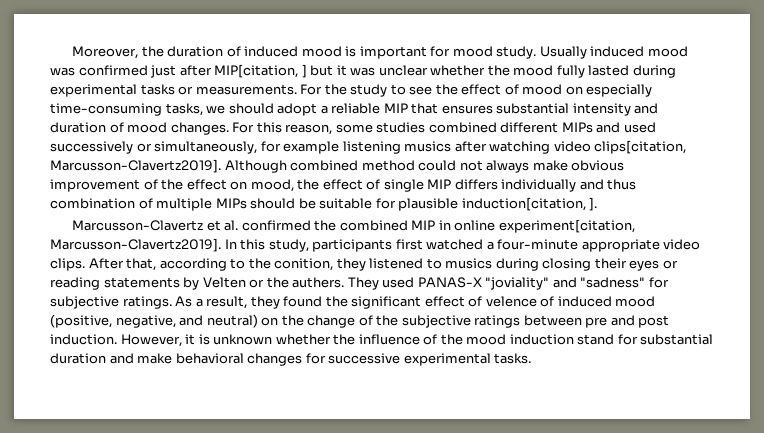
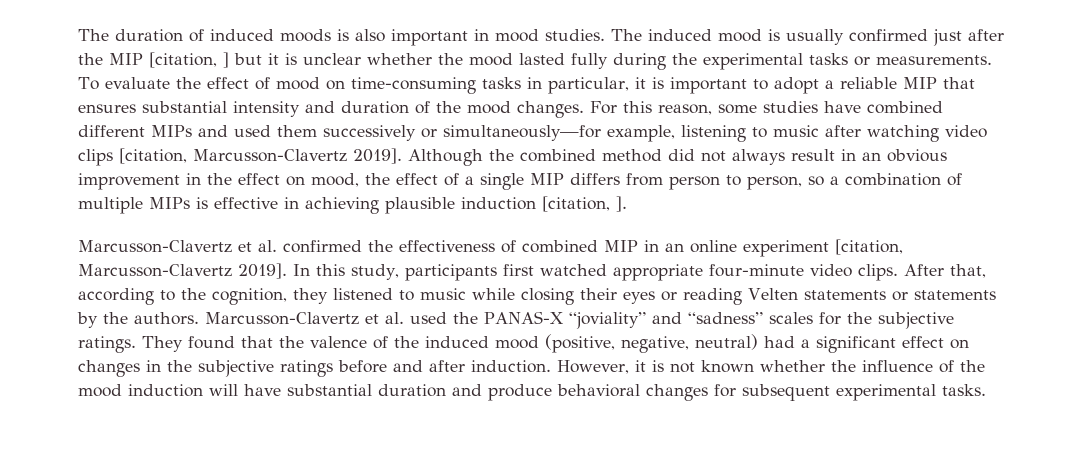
- Moreover, the duration of induced mood is important for mood study. Usually induced mood was confirmed just after MIP[citation, ] but it was unclear whether the mood fully lasted during experimental tasks or measurements. For the study to see the effect of mood on especially time-consuming tasks, we should adopt a reliable MIP that ensures substantial intensity and duration of mood changes.
+ The duration of induced moods is also important in mood studies. The induced mood is usually confirmed just after the MIP [citation, ] but it is unclear whether the mood lasted fully during the experimental tasks or measurements. To evaluate the effect of mood on time-consuming tasks in particular, it is important to adopt a reliable MIP that ensures substantial intensity and duration of the mood changes.
- For this reason, some studies combined different MIPs and used successively or simultaneously, for example listening musics after watching video clips[citation, Marcusson-Clavertz2019]. Although combined method could not always make obvious improvement of the effect on mood, the effect of single MIP differs individually and thus combination of multiple MIPs should be suitable for plausible induction[citation, ].
+ For this reason, some studies have combined different MIPs and used them successively or simultaneously—for example, listening to music after watching video clips [citation, Marcusson-Clavertz 2019]. Although the combined method did not always result in an obvious improvement in the effect on mood, the effect of a single MIP differs from person to person, so a combination of multiple MIPs is effective in achieving plausible induction [citation, ].
- Marcusson-Clavertz et al. confirmed the combined MIP in online experiment[citation, Marcusson-Clavertz2019].
+ Marcusson-Clavertz et al. confirmed the effectiveness of combined MIP in an online experiment [citation, Marcusson-Clavertz 2019].
- In this study, participants first watched a four-minute appropriate video clips.
+ In this study, participants first watched appropriate four-minute video clips.
- After that, according to the conition, they listened to musics during closing their eyes or reading statements by Velten or the authers. They used PANAS-X "joviality" and "sadness" for subjective ratings. As a result, they found the significant effect of velence of induced mood (positive, negative, and neutral) on the change of the subjective ratings between pre and post induction.
+ After that, according to the cognition, they listened to music while closing their eyes or reading Velten statements or statements by the authors. Marcusson-Clavertz et al. used the PANAS-X “joviality” and “sadness” scales for the subjective ratings. They found that the valence of the induced mood (positive, negative, neutral) had a significant effect on changes in the subjective ratings before and after induction.
- However, it is unknown whether the influence of the mood induction stand for substantial duration and make behavioral changes for successive experimental tasks.
+ However, it is not known whether the influence of the mood induction will have substantial duration and produce behavioral changes for subsequent experimental tasks.

